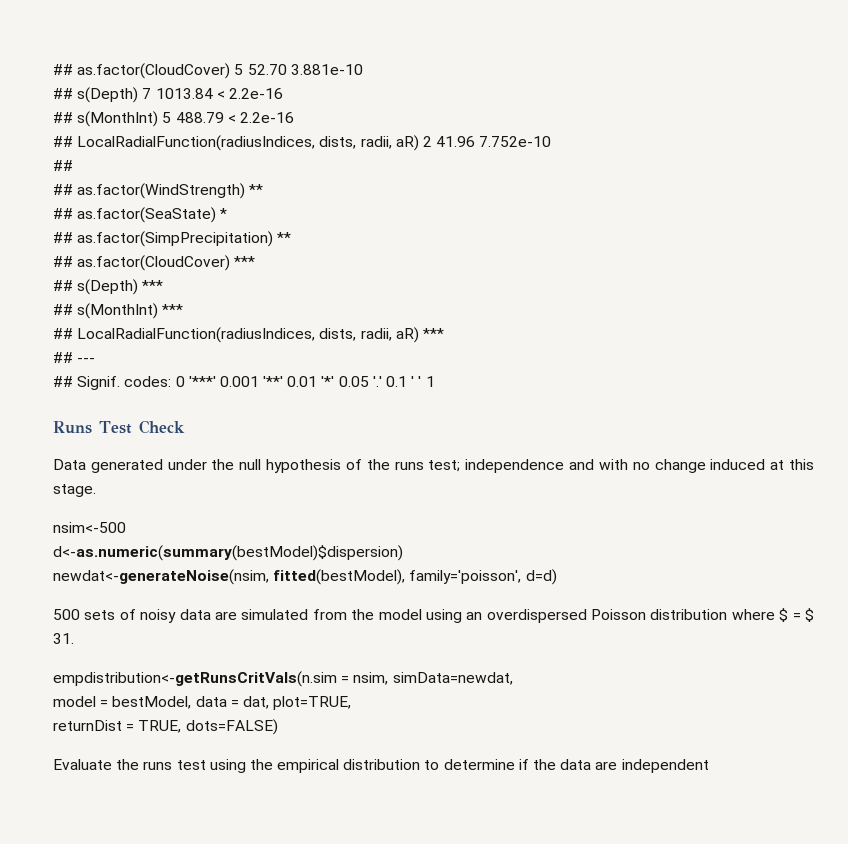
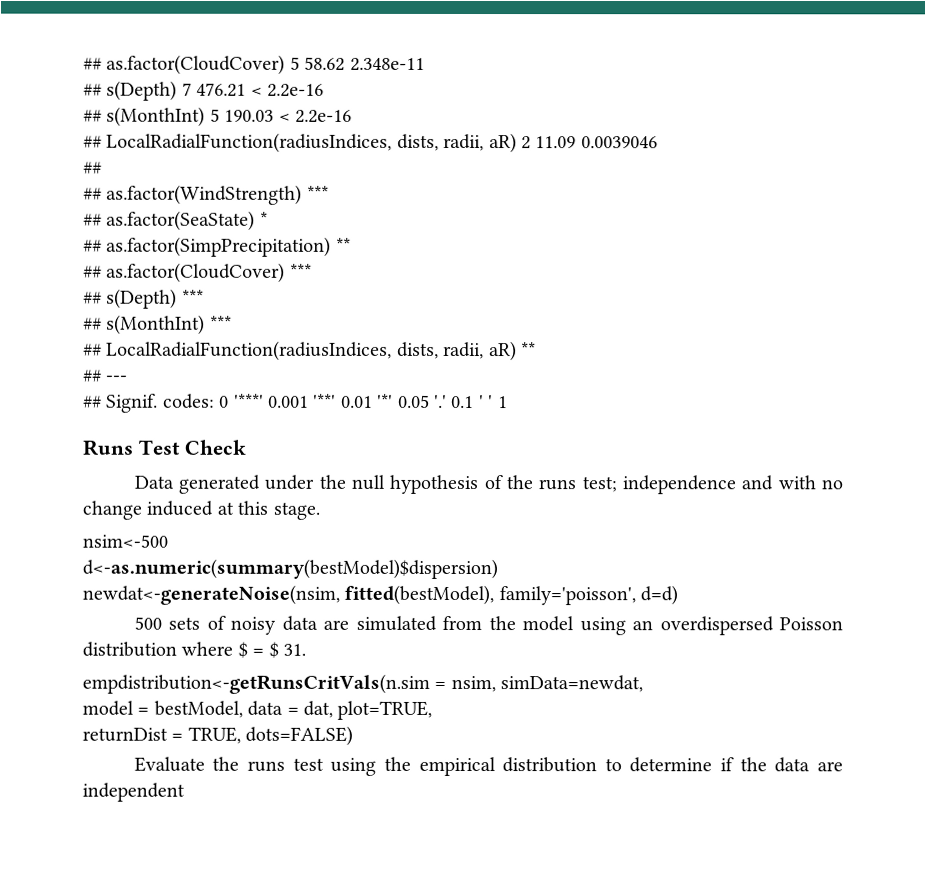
- ## as.factor(CloudCover) 5 52.70 3.881e-10
+ ## as.factor(CloudCover) 5 58.62 2.348e-11
- ## s(Depth) 7 1013.84 < 2.2e-16
+ ## s(Depth) 7 476.21 < 2.2e-16
- ## s(MonthInt) 5 488.79 < 2.2e-16
+ ## s(MonthInt) 5 190.03 < 2.2e-16
- ## LocalRadialFunction(radiusIndices, dists, radii, aR) 2 41.96 7.752e-10
+ ## LocalRadialFunction(radiusIndices, dists, radii, aR) 2 11.09 0.0039046
- ## as.factor(WindStrength) **
+ ## as.factor(WindStrength) ***
- ## LocalRadialFunction(radiusIndices, dists, radii, aR) ***
+ ## LocalRadialFunction(radiusIndices, dists, radii, aR) **

